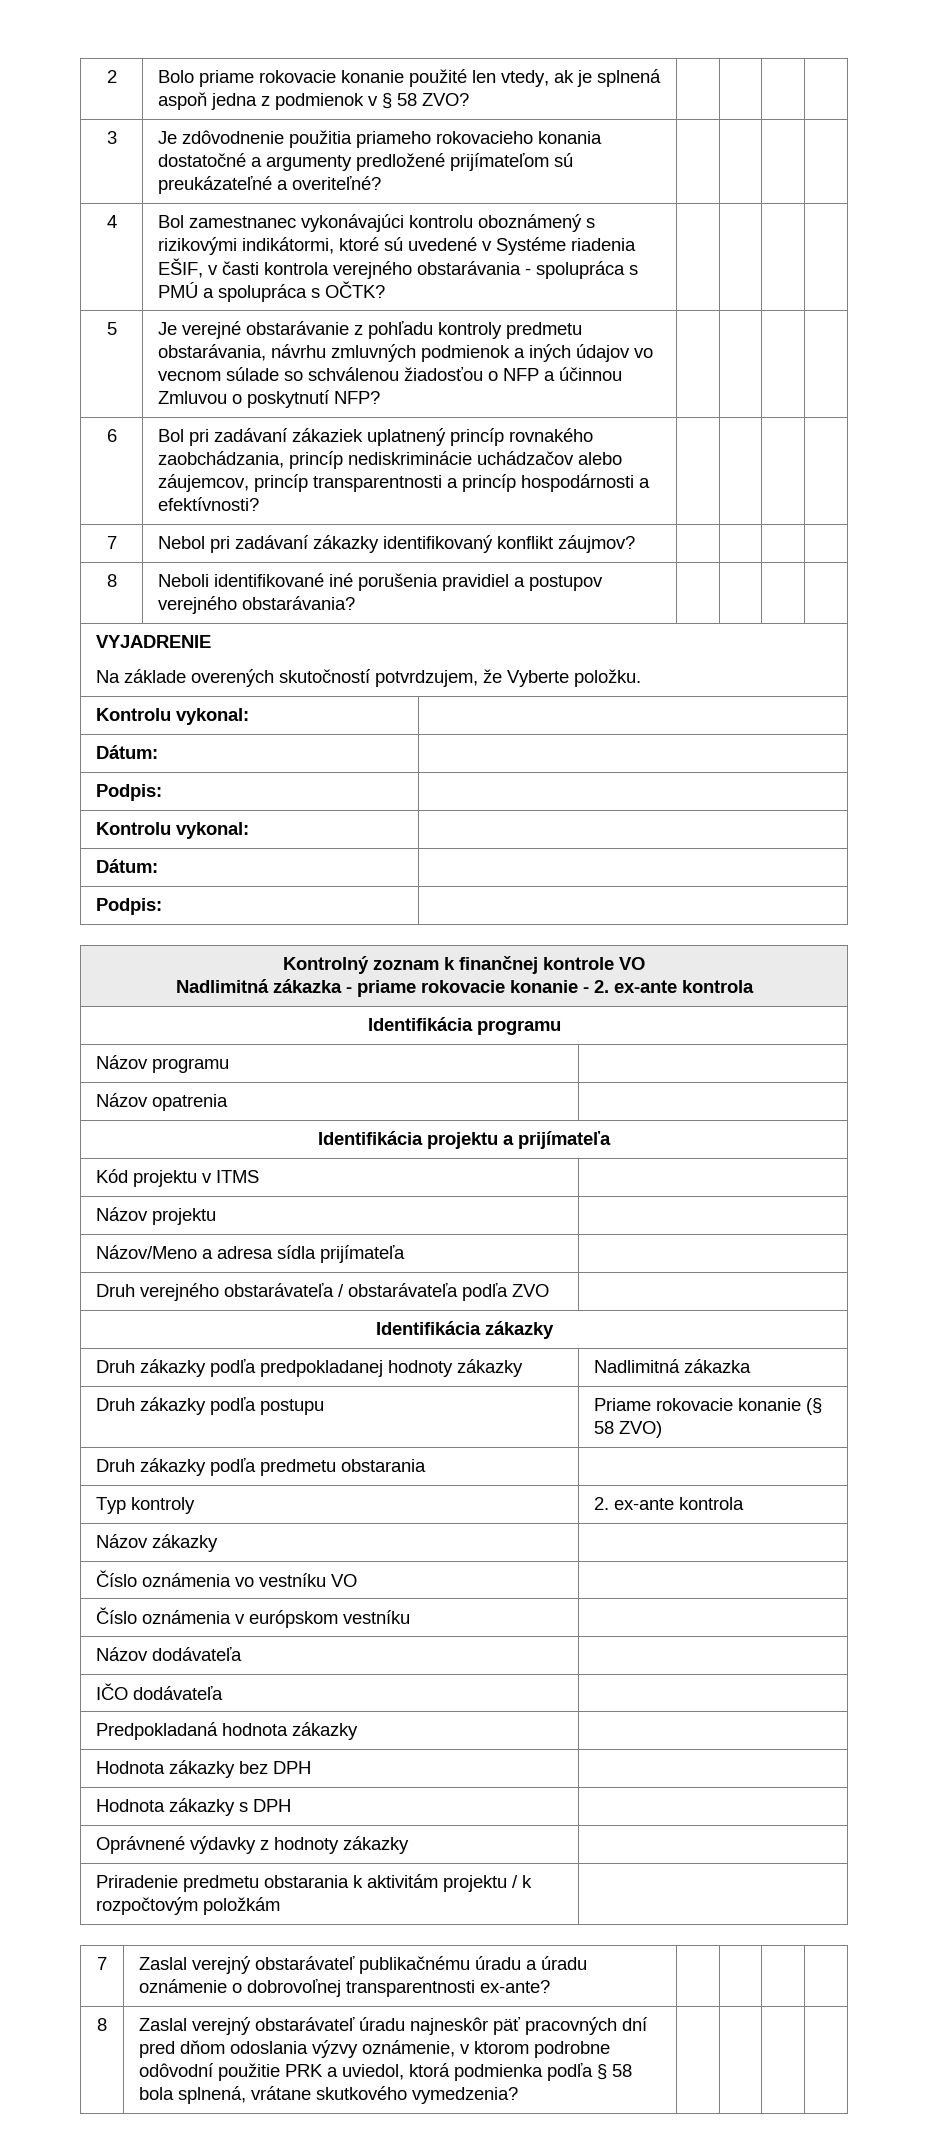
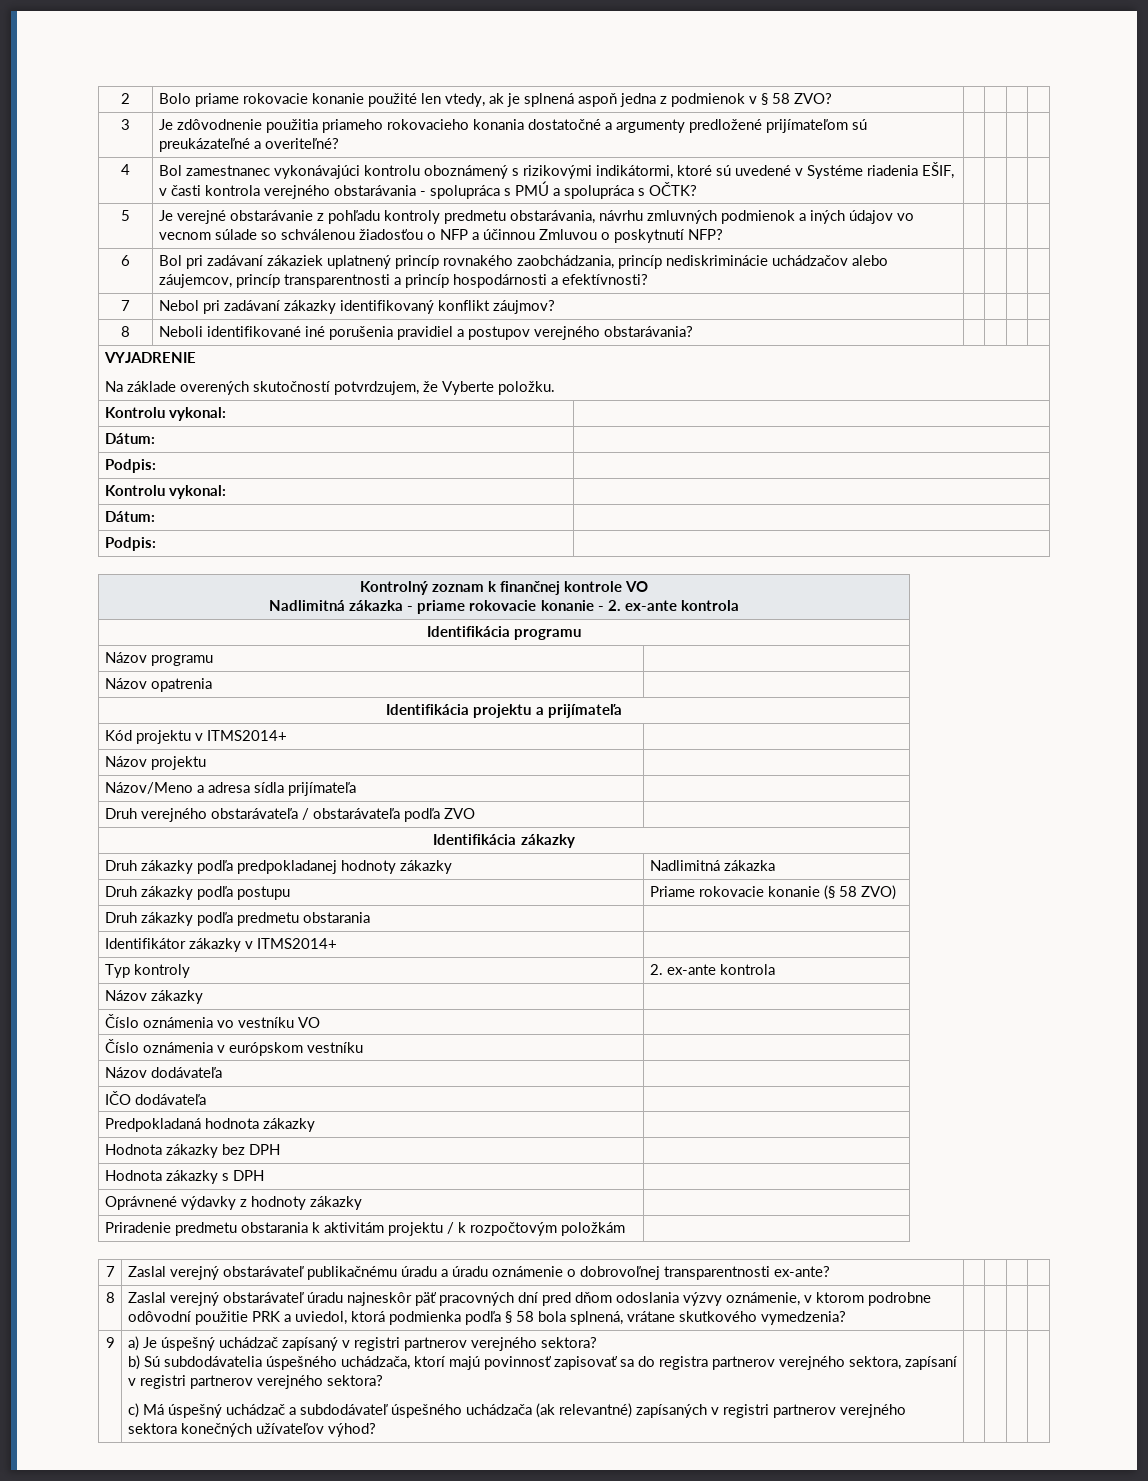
- Kód projektu v ITMS |
+ Kód projektu v ITMS2014+ |
+ Identifikátor zákazky v ITMS2014+ |
+ 9 | a) Je úspešný uchádzač zapísaný v registri partnerov verejného sektora?
+ b) Sú subdodávatelia úspešného uchádzača, ktorí majú povinnosť zapisovať sa do registra partnerov verejného sektora, zapísaní v registri partnerov verejného sektora?
+ c) Má úspešný uchádzač a subdodávateľ úspešného uchádzača (ak relevantné) zapísaných v registri partnerov verejného sektora konečných užívateľov výhod?

